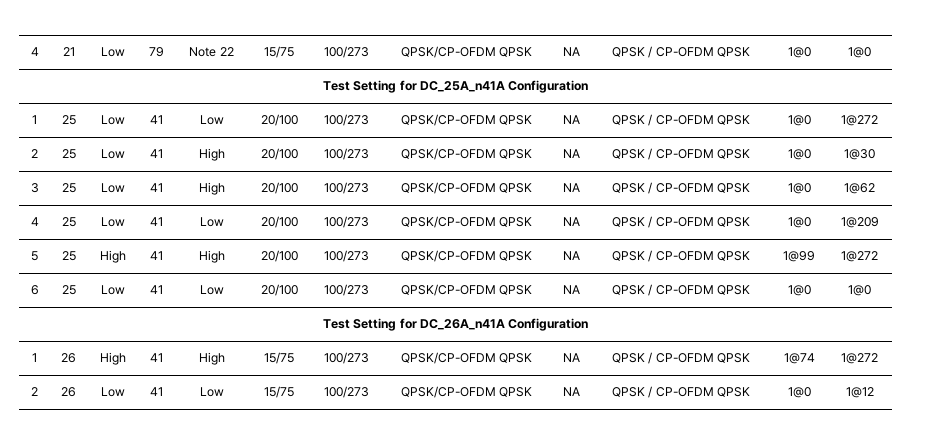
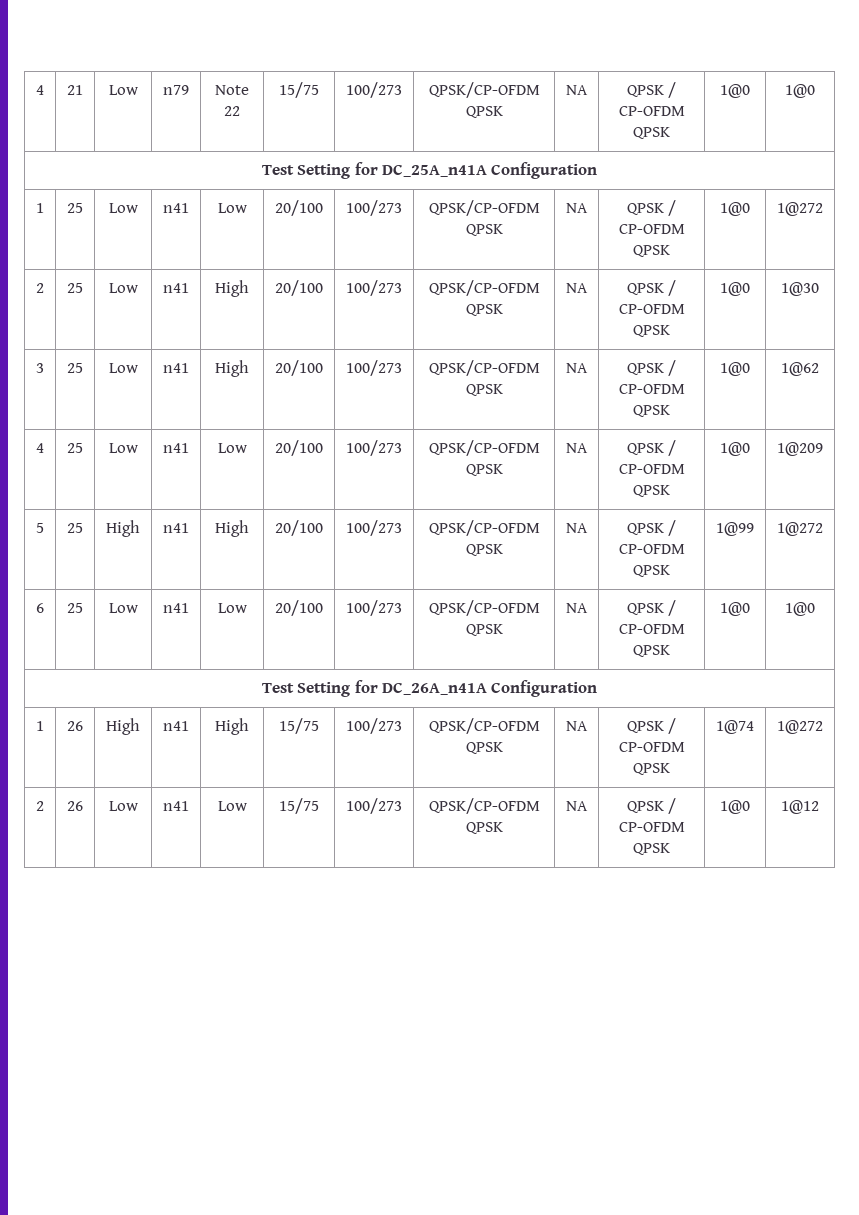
- 4 | 21 | Low | 79 | Note 22 | 15/75 | 100/273 | QPSK/CP-OFDM QPSK | NA | QPSK / CP-OFDM QPSK | 1@0 | 1@0
+ 4 | 21 | Low | n79 | Note 22 | 15/75 | 100/273 | QPSK/CP-OFDM QPSK | NA | QPSK / CP-OFDM QPSK | 1@0 | 1@0
- 1 | 25 | Low | 41 | Low | 20/100 | 100/273 | QPSK/CP-OFDM QPSK | NA | QPSK / CP-OFDM QPSK | 1@0 | 1@272
+ 1 | 25 | Low | n41 | Low | 20/100 | 100/273 | QPSK/CP-OFDM QPSK | NA | QPSK / CP-OFDM QPSK | 1@0 | 1@272
- 2 | 25 | Low | 41 | High | 20/100 | 100/273 | QPSK/CP-OFDM QPSK | NA | QPSK / CP-OFDM QPSK | 1@0 | 1@30
+ 2 | 25 | Low | n41 | High | 20/100 | 100/273 | QPSK/CP-OFDM QPSK | NA | QPSK / CP-OFDM QPSK | 1@0 | 1@30
- 3 | 25 | Low | 41 | High | 20/100 | 100/273 | QPSK/CP-OFDM QPSK | NA | QPSK / CP-OFDM QPSK | 1@0 | 1@62
+ 3 | 25 | Low | n41 | High | 20/100 | 100/273 | QPSK/CP-OFDM QPSK | NA | QPSK / CP-OFDM QPSK | 1@0 | 1@62
- 4 | 25 | Low | 41 | Low | 20/100 | 100/273 | QPSK/CP-OFDM QPSK | NA | QPSK / CP-OFDM QPSK | 1@0 | 1@209
+ 4 | 25 | Low | n41 | Low | 20/100 | 100/273 | QPSK/CP-OFDM QPSK | NA | QPSK / CP-OFDM QPSK | 1@0 | 1@209
- 5 | 25 | High | 41 | High | 20/100 | 100/273 | QPSK/CP-OFDM QPSK | NA | QPSK / CP-OFDM QPSK | 1@99 | 1@272
+ 5 | 25 | High | n41 | High | 20/100 | 100/273 | QPSK/CP-OFDM QPSK | NA | QPSK / CP-OFDM QPSK | 1@99 | 1@272
- 6 | 25 | Low | 41 | Low | 20/100 | 100/273 | QPSK/CP-OFDM QPSK | NA | QPSK / CP-OFDM QPSK | 1@0 | 1@0
+ 6 | 25 | Low | n41 | Low | 20/100 | 100/273 | QPSK/CP-OFDM QPSK | NA | QPSK / CP-OFDM QPSK | 1@0 | 1@0
- 1 | 26 | High | 41 | High | 15/75 | 100/273 | QPSK/CP-OFDM QPSK | NA | QPSK / CP-OFDM QPSK | 1@74 | 1@272
+ 1 | 26 | High | n41 | High | 15/75 | 100/273 | QPSK/CP-OFDM QPSK | NA | QPSK / CP-OFDM QPSK | 1@74 | 1@272
- 2 | 26 | Low | 41 | Low | 15/75 | 100/273 | QPSK/CP-OFDM QPSK | NA | QPSK / CP-OFDM QPSK | 1@0 | 1@12
+ 2 | 26 | Low | n41 | Low | 15/75 | 100/273 | QPSK/CP-OFDM QPSK | NA | QPSK / CP-OFDM QPSK | 1@0 | 1@12

